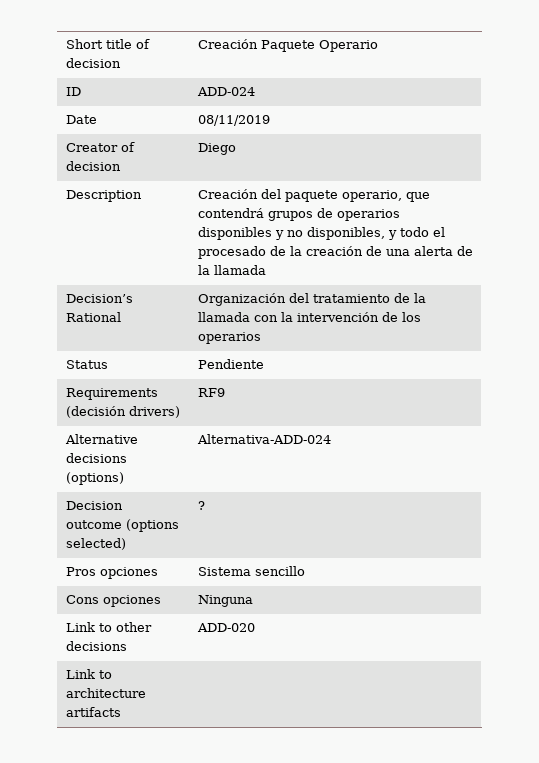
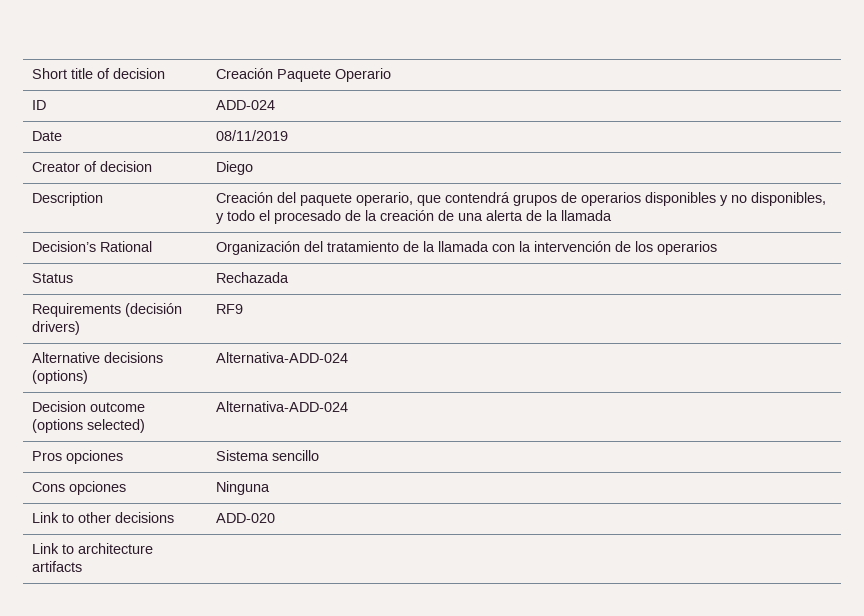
- Status | Pendiente
+ Status | Rechazada
- Decision outcome (options selected) | ?
+ Decision outcome (options selected) | Alternativa-ADD-024

